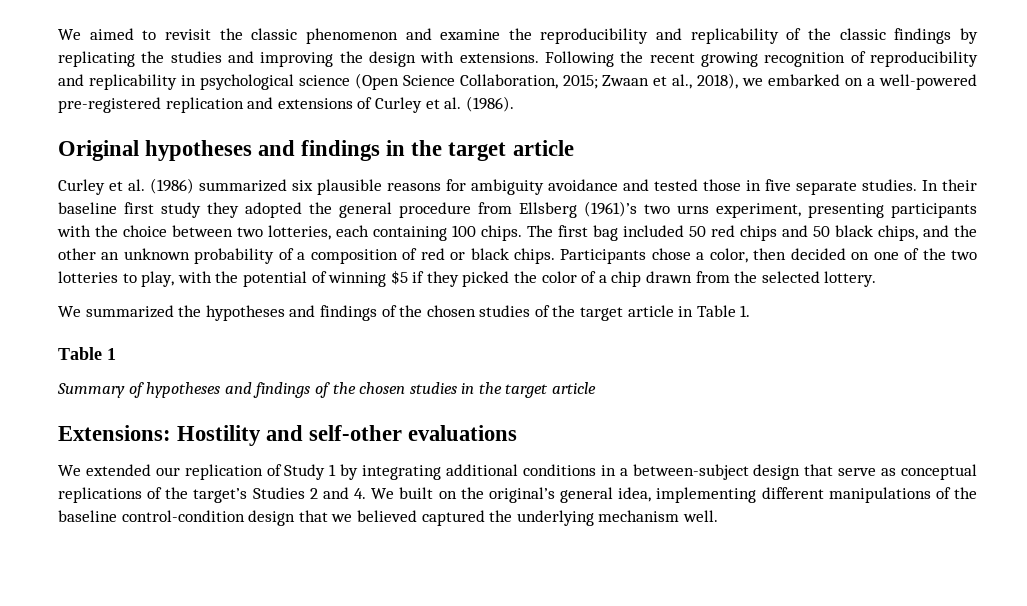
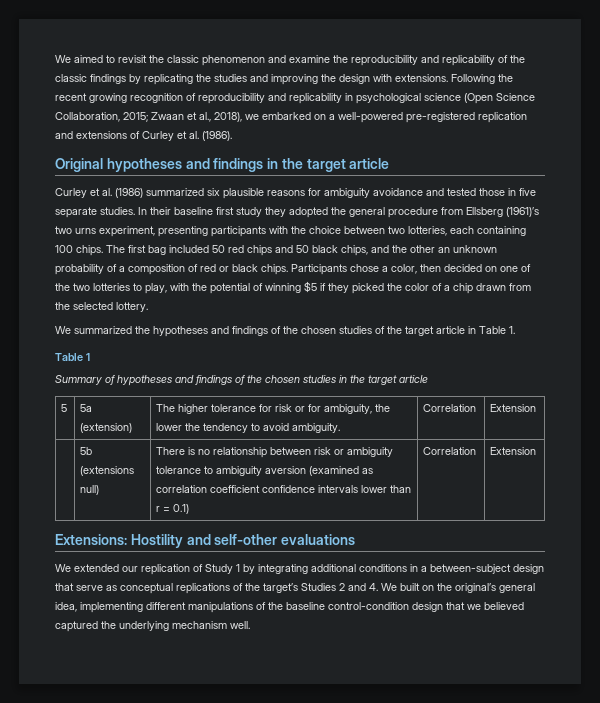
+ 5 | 5a (extension) | The higher tolerance for risk or for ambiguity, the lower the tendency to avoid ambiguity. | Correlation | Extension
+ | 5b (extensions null) | There is no relationship between risk or ambiguity tolerance to ambiguity aversion (examined as correlation coefficient confidence intervals lower than r = 0.1) | Correlation | Extension

